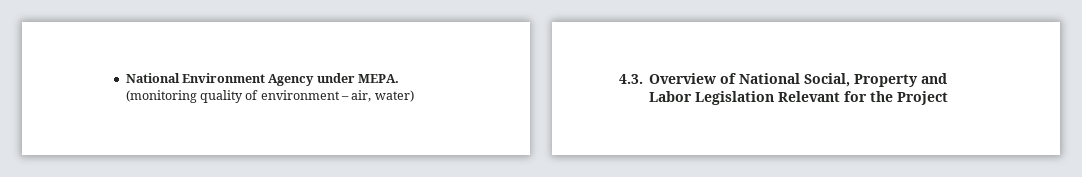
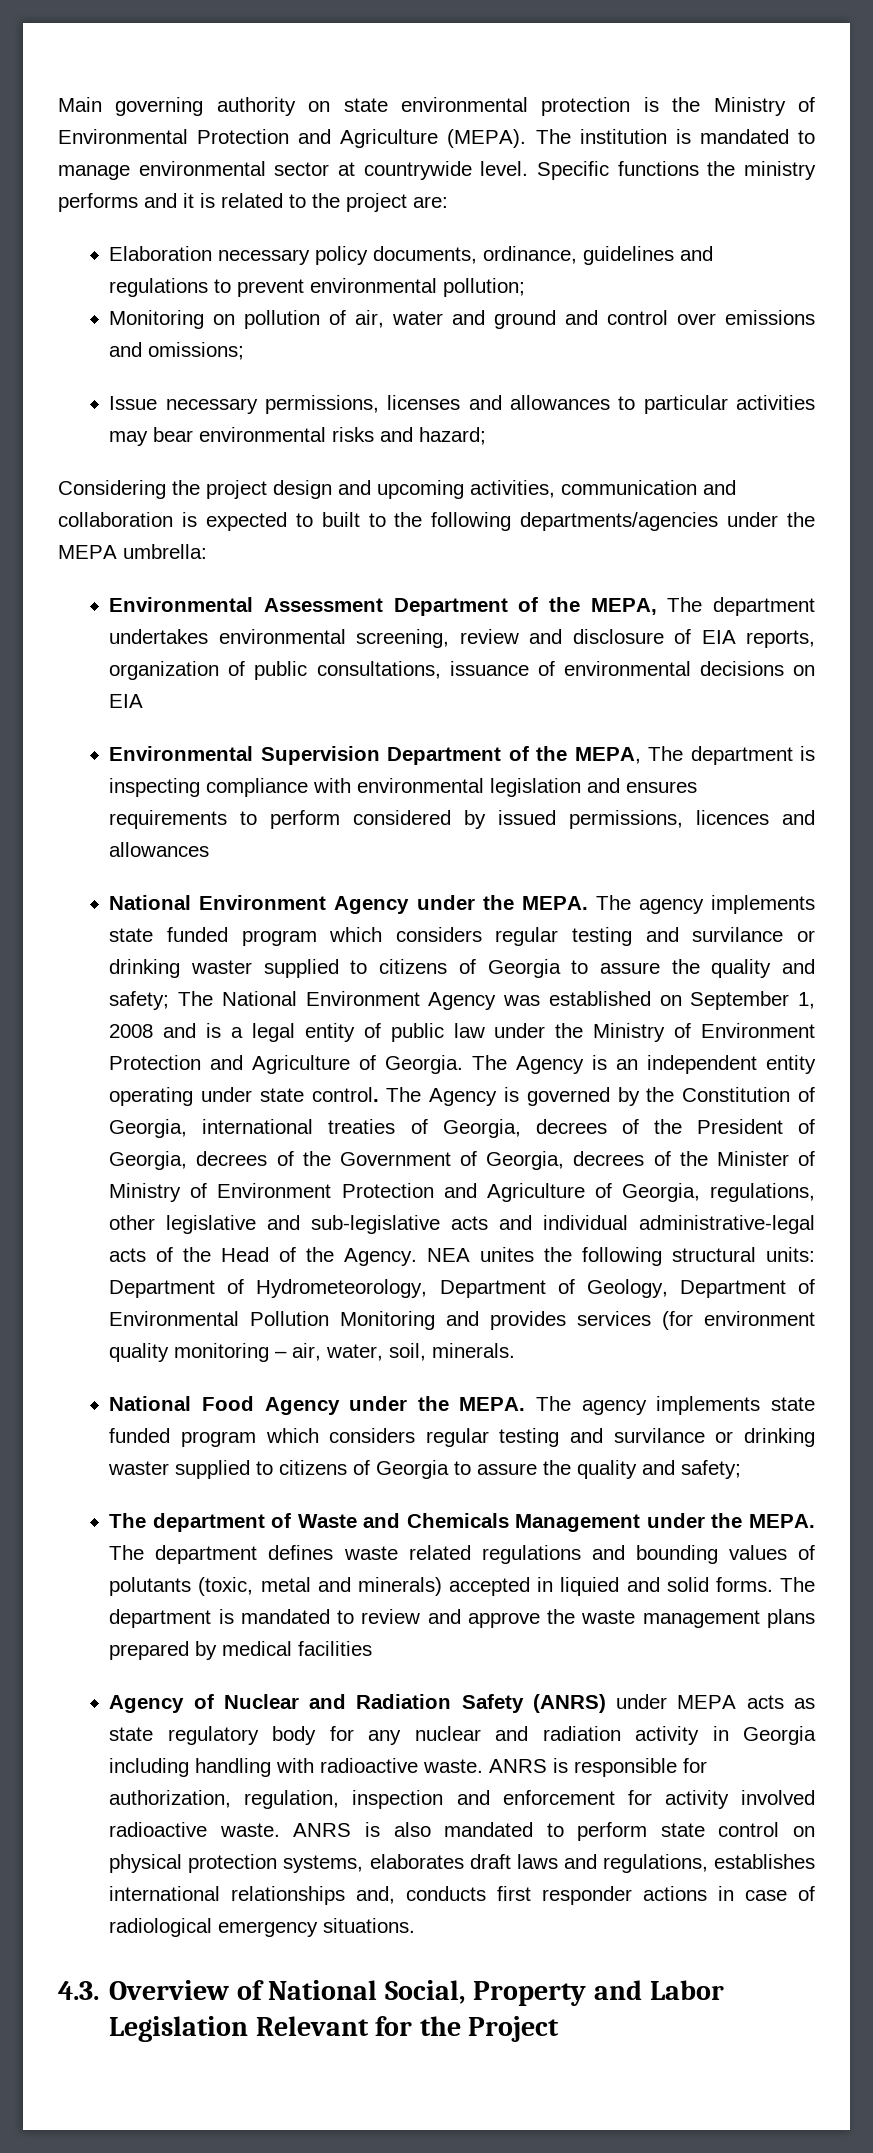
- National Environment Agency under MEPA. (monitoring quality of environment – air, water)
+ Main governing authority on state environmental protection is the Ministry of Environmental Protection and Agriculture (MEPA). The institution is mandated to manage environmental sector at countrywide level. Specific functions the ministry performs and it is related to the project are:
+ Elaboration necessary policy documents, ordinance, guidelines and regulations to prevent environmental pollution;
+ Monitoring on pollution of air, water and ground and control over emissions and omissions;
+ Issue necessary permissions, licenses and allowances to particular activities may bear environmental risks and hazard;
+ Considering the project design and upcoming activities, communication and collaboration is expected to built to the following departments/agencies under the MEPA umbrella:
+ Environmental Assessment Department of the MEPA, The department undertakes environmental screening, review and disclosure of EIA reports, organization of public consultations, issuance of environmental decisions on EIA
+ Environmental Supervision Department of the MEPA, The department is inspecting compliance with environmental legislation and ensures requirements to perform considered by issued permissions, licences and allowances
+ National Environment Agency under the MEPA. The agency implements state funded program which considers regular testing and survilance or drinking waster supplied to citizens of Georgia to assure the quality and safety; The National Environment Agency was established on September 1, 2008 and is a legal entity of public law under the Ministry of Environment Protection and Agriculture of Georgia. The Agency is an independent entity operating under state control. The Agency is governed by the Constitution of Georgia, international treaties of Georgia, decrees of the President of Georgia, decrees of the Government of Georgia, decrees of the Minister of Ministry of Environment Protection and Agriculture of Georgia, regulations, other legislative and sub-legislative acts and individual administrative-legal acts of the Head of the Agency. NEA unites the following structural units: Department of Hydrometeorology, Department of Geology, Department of Environmental Pollution Monitoring and provides services (for environment quality monitoring – air, water, soil, minerals.
+ National Food Agency under the MEPA. The agency implements state funded program which considers regular testing and survilance or drinking waster supplied to citizens of Georgia to assure the quality and safety;
+ The department of Waste and Chemicals Management under the MEPA. The department defines waste related regulations and bounding values of polutants (toxic, metal and minerals) accepted in liquied and solid forms. The department is mandated to review and approve the waste management plans prepared by medical facilities
+ Agency of Nuclear and Radiation Safety (ANRS) under MEPA acts as state regulatory body for any nuclear and radiation activity in Georgia including handling with radioactive waste. ANRS is responsible for authorization, regulation, inspection and enforcement for activity involved radioactive waste. ANRS is also mandated to perform state control on physical protection systems, elaborates draft laws and regulations, establishes international relationships and, conducts first responder actions in case of radiological emergency situations.

